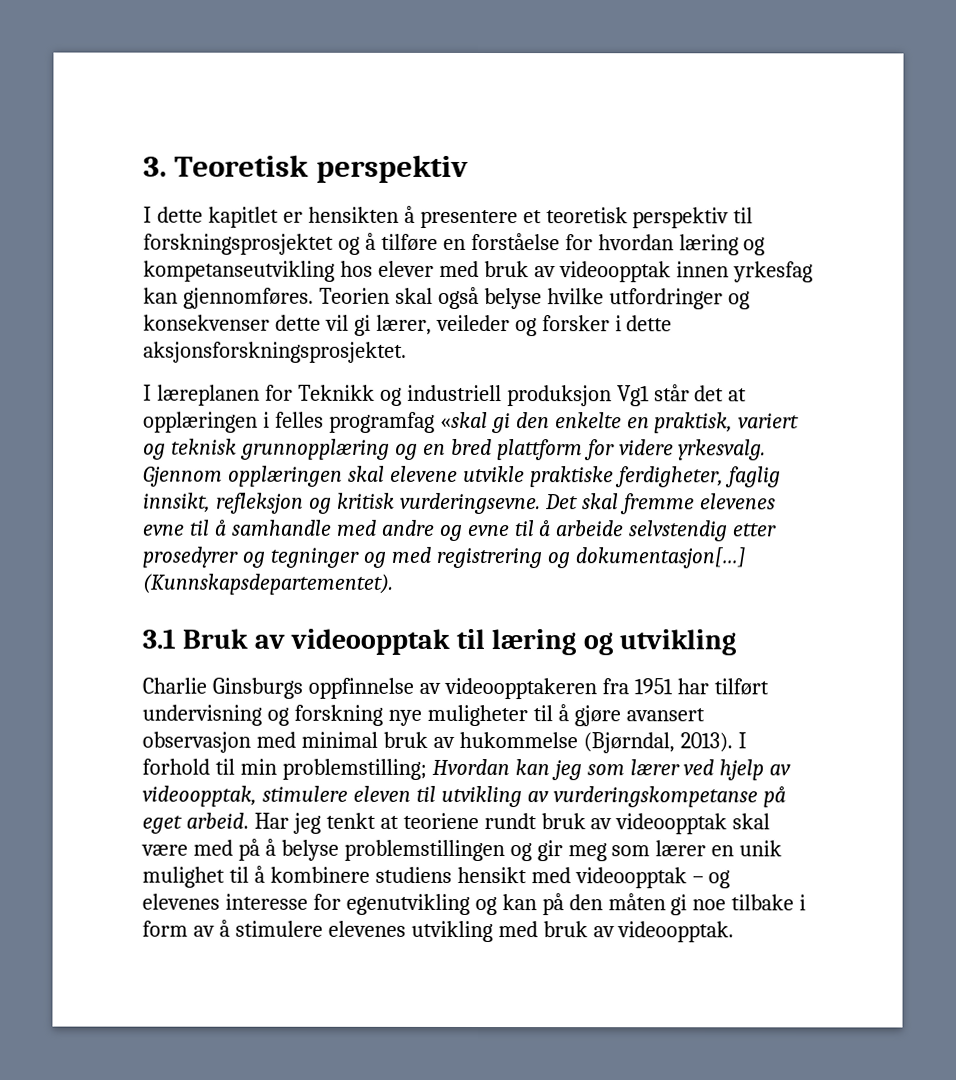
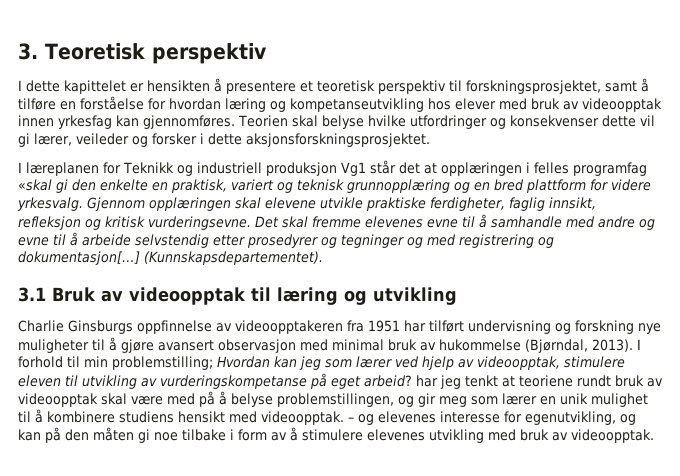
- I dette kapitlet er hensikten å presentere et teoretisk perspektiv til forskningsprosjektet og å tilføre en forståelse for hvordan læring og kompetanseutvikling hos elever med bruk av videoopptak innen yrkesfag kan gjennomføres.
+ I dette kapittelet er hensikten å presentere et teoretisk perspektiv til forskningsprosjektet, samt å tilføre en forståelse for hvordan læring og kompetanseutvikling hos elever med bruk av videoopptak innen yrkesfag kan gjennomføres.
- Teorien skal også belyse hvilke utfordringer og konsekvenser dette vil gi lærer, veileder og forsker i dette aksjonsforskningsprosjektet.
+ Teorien skal belyse hvilke utfordringer og konsekvenser dette vil gi lærer, veileder og forsker i dette aksjonsforskningsprosjektet.
- Hvordan kan jeg som lærer ved hjelp av videoopptak, stimulere eleven til utvikling av vurderingskompetanse på eget arbeid. Har jeg tenkt at teoriene rundt bruk av videoopptak skal være med på å belyse problemstillingen og gir meg som lærer en unik mulighet til å kombinere studiens hensikt med videoopptak – og elevenes interesse for egenutvikling og kan på den måten gi noe tilbake i form av å stimulere elevenes utvikling med bruk av videoopptak.
+ Hvordan kan jeg som lærer ved hjelp av videoopptak, stimulere eleven til utvikling av vurderingskompetanse på eget arbeid? har jeg tenkt at teoriene rundt bruk av videoopptak skal være med på å belyse problemstillingen, og gir meg som lærer en unik mulighet til å kombinere studiens hensikt med videoopptak. – og elevenes interesse for egenutvikling, og kan på den måten gi noe tilbake i form av å stimulere elevenes utvikling med bruk av videoopptak.

